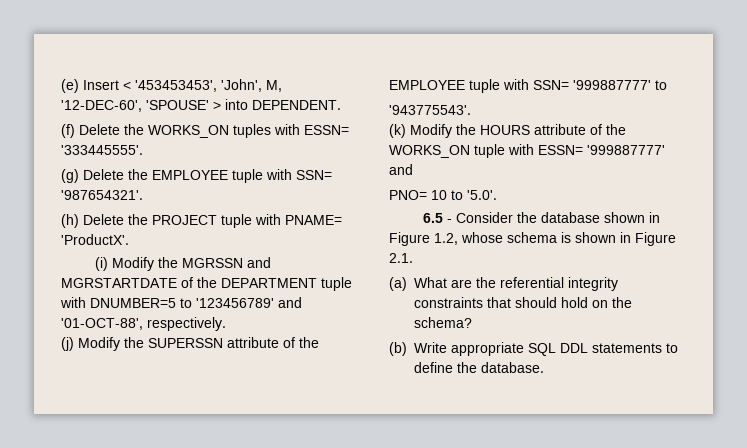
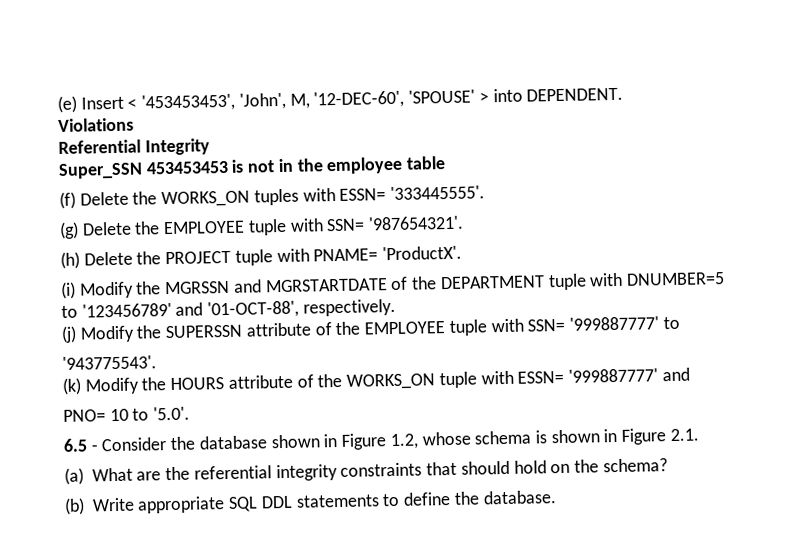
+ Violations
+ Referential Integrity
+ Super_SSN 453453453 is not in the employee table

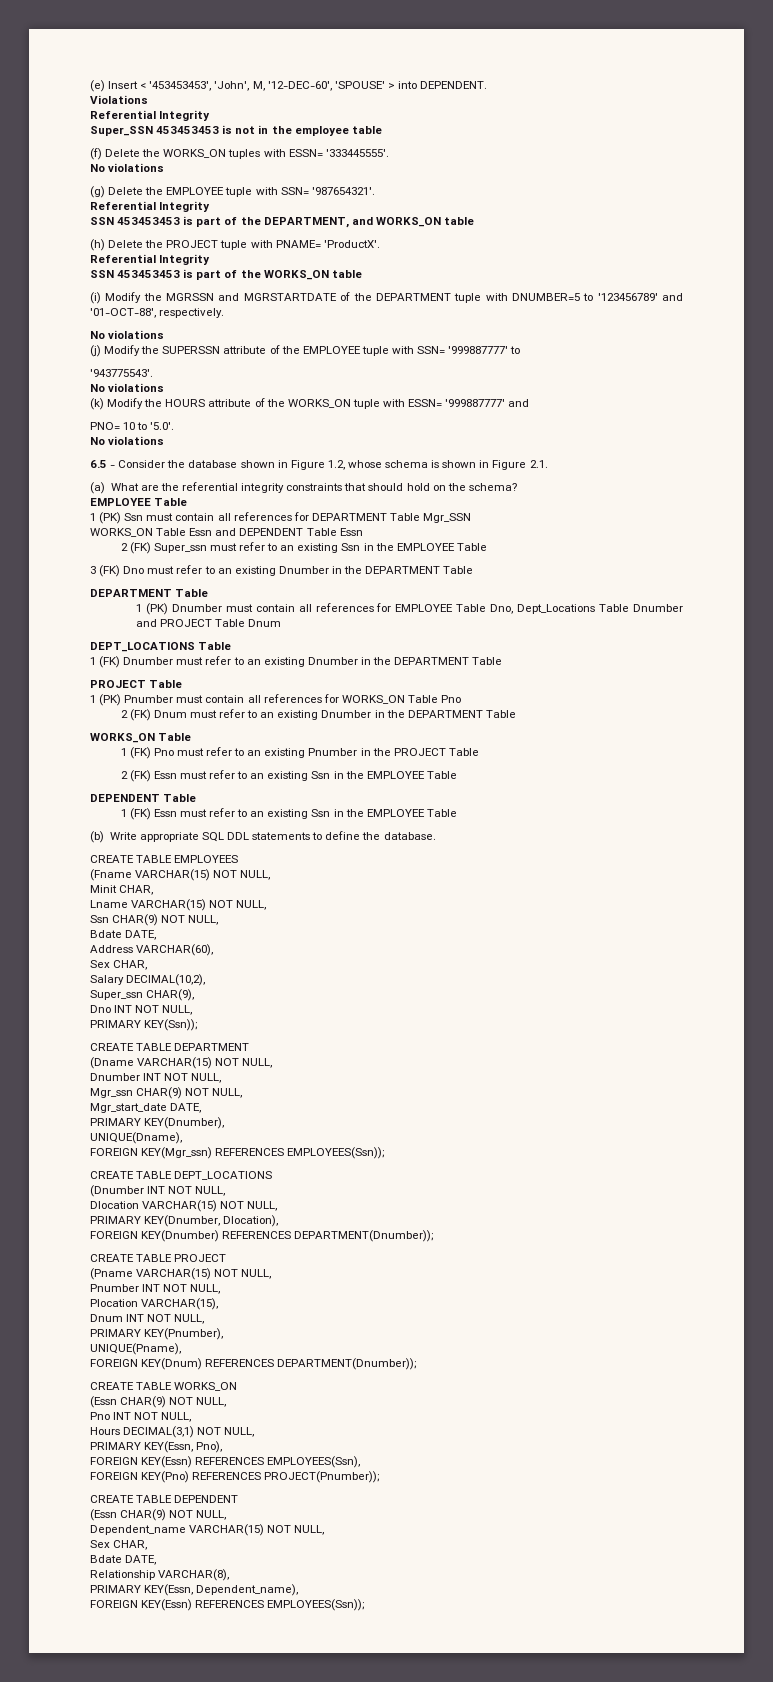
  (f) Delete the WORKS_ON tuples with ESSN= '333445555'.
+ No violations
  (g) Delete the EMPLOYEE tuple with SSN= '987654321'.
+ Referential Integrity
+ SSN 453453453 is part of the DEPARTMENT, and WORKS_ON table
  (h) Delete the PROJECT tuple with PNAME= 'ProductX'.
+ Referential Integrity
+ SSN 453453453 is part of the WORKS_ON table
  (i) Modify the MGRSSN and MGRSTARTDATE of the DEPARTMENT tuple with DNUMBER=5 to '123456789' and '01-OCT-88', respectively.
+ No violations
  '943775543'.
+ No violations
  PNO= 10 to '5.0'.
+ No violations
  (a) What are the referential integrity constraints that should hold on the schema?
+ EMPLOYEE Table
+ 1 (PK) Ssn must contain all references for DEPARTMENT Table Mgr_SSN
+ WORKS_ON Table Essn and DEPENDENT Table Essn
+ 2 (FK) Super_ssn must refer to an existing Ssn in the EMPLOYEE Table
+ 3 (FK) Dno must refer to an existing Dnumber in the DEPARTMENT Table
+ DEPARTMENT Table
+ 1 (PK) Dnumber must contain all references for EMPLOYEE Table Dno, Dept_Locations Table Dnumber and PROJECT Table Dnum
+ DEPT_LOCATIONS Table
+ 1 (FK) Dnumber must refer to an existing Dnumber in the DEPARTMENT Table
+ PROJECT Table
+ 1 (PK) Pnumber must contain all references for WORKS_ON Table Pno
+ 2 (FK) Dnum must refer to an existing Dnumber in the DEPARTMENT Table
+ WORKS_ON Table
+ 1 (FK) Pno must refer to an existing Pnumber in the PROJECT Table
+ 2 (FK) Essn must refer to an existing Ssn in the EMPLOYEE Table
+ DEPENDENT Table
+ 1 (FK) Essn must refer to an existing Ssn in the EMPLOYEE Table
+ CREATE TABLE EMPLOYEES
+ (Fname VARCHAR(15) NOT NULL,
+ Minit CHAR,
+ Lname VARCHAR(15) NOT NULL,
+ Ssn CHAR(9) NOT NULL,
+ Bdate DATE,
+ Address VARCHAR(60),
+ Sex CHAR,
+ Salary DECIMAL(10,2),
+ Super_ssn CHAR(9),
+ Dno INT NOT NULL,
+ PRIMARY KEY(Ssn));
+ CREATE TABLE DEPARTMENT
+ (Dname VARCHAR(15) NOT NULL,
+ Dnumber INT NOT NULL,
+ Mgr_ssn CHAR(9) NOT NULL,
+ Mgr_start_date DATE,
+ PRIMARY KEY(Dnumber),
+ UNIQUE(Dname),
+ FOREIGN KEY(Mgr_ssn) REFERENCES EMPLOYEES(Ssn));
+ CREATE TABLE DEPT_LOCATIONS
+ (Dnumber INT NOT NULL,
+ Dlocation VARCHAR(15) NOT NULL,
+ PRIMARY KEY(Dnumber, Dlocation),
+ FOREIGN KEY(Dnumber) REFERENCES DEPARTMENT(Dnumber));
+ CREATE TABLE PROJECT
+ (Pname VARCHAR(15) NOT NULL,
+ Pnumber INT NOT NULL,
+ Plocation VARCHAR(15),
+ Dnum INT NOT NULL,
+ PRIMARY KEY(Pnumber),
+ UNIQUE(Pname),
+ FOREIGN KEY(Dnum) REFERENCES DEPARTMENT(Dnumber));
+ CREATE TABLE WORKS_ON
+ (Essn CHAR(9) NOT NULL,
+ Pno INT NOT NULL,
+ Hours DECIMAL(3,1) NOT NULL,
+ PRIMARY KEY(Essn, Pno),
+ FOREIGN KEY(Essn) REFERENCES EMPLOYEES(Ssn),
+ FOREIGN KEY(Pno) REFERENCES PROJECT(Pnumber));
+ CREATE TABLE DEPENDENT
+ (Essn CHAR(9) NOT NULL,
+ Dependent_name VARCHAR(15) NOT NULL,
+ Sex CHAR,
+ Bdate DATE,
+ Relationship VARCHAR(8),
+ PRIMARY KEY(Essn, Dependent_name),
+ FOREIGN KEY(Essn) REFERENCES EMPLOYEES(Ssn));

